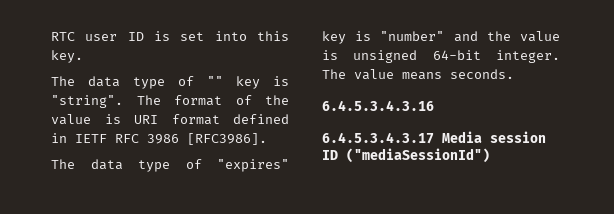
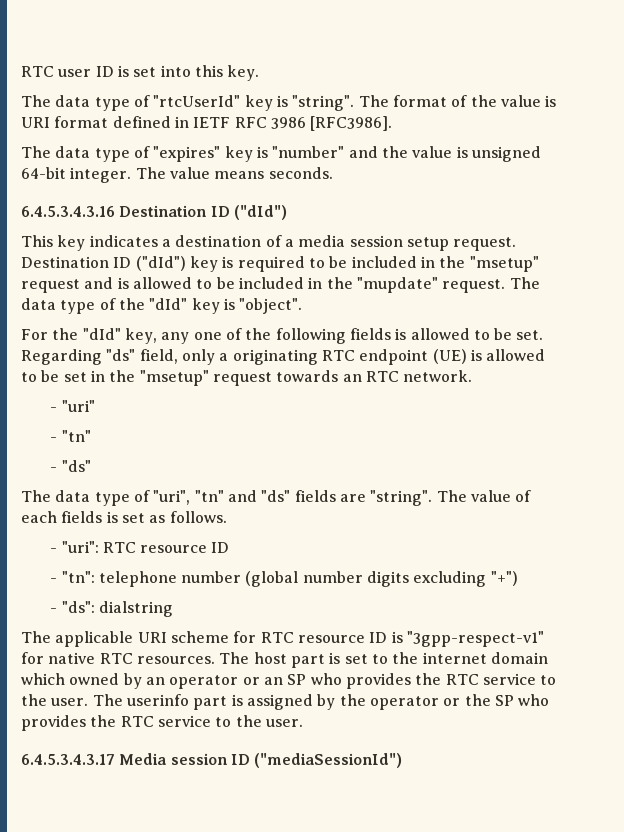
- The data type of "" key is "string".
+ The data type of "rtcUserId" key is "string".
- 6.4.5.3.4.3.16
+ 6.4.5.3.4.3.16 Destination ID ("dId")
+ This key indicates a destination of a media session setup request. Destination ID ("dId") key is required to be included in the "msetup" request and is allowed to be included in the "mupdate" request. The data type of the "dId" key is "object".
+ For the "dId" key, any one of the following fields is allowed to be set. Regarding "ds" field, only a originating RTC endpoint (UE) is allowed to be set in the "msetup" request towards an RTC network.
+ - "uri"
+ - "tn"
+ - "ds"
+ The data type of "uri", "tn" and "ds" fields are "string". The value of each fields is set as follows.
+ - "uri": RTC resource ID
+ - "tn": telephone number (global number digits excluding "+")
+ - "ds": dialstring
+ The applicable URI scheme for RTC resource ID is "3gpp-respect-v1" for native RTC resources. The host part is set to the internet domain which owned by an operator or an SP who provides the RTC service to the user. The userinfo part is assigned by the operator or the SP who provides the RTC service to the user.

